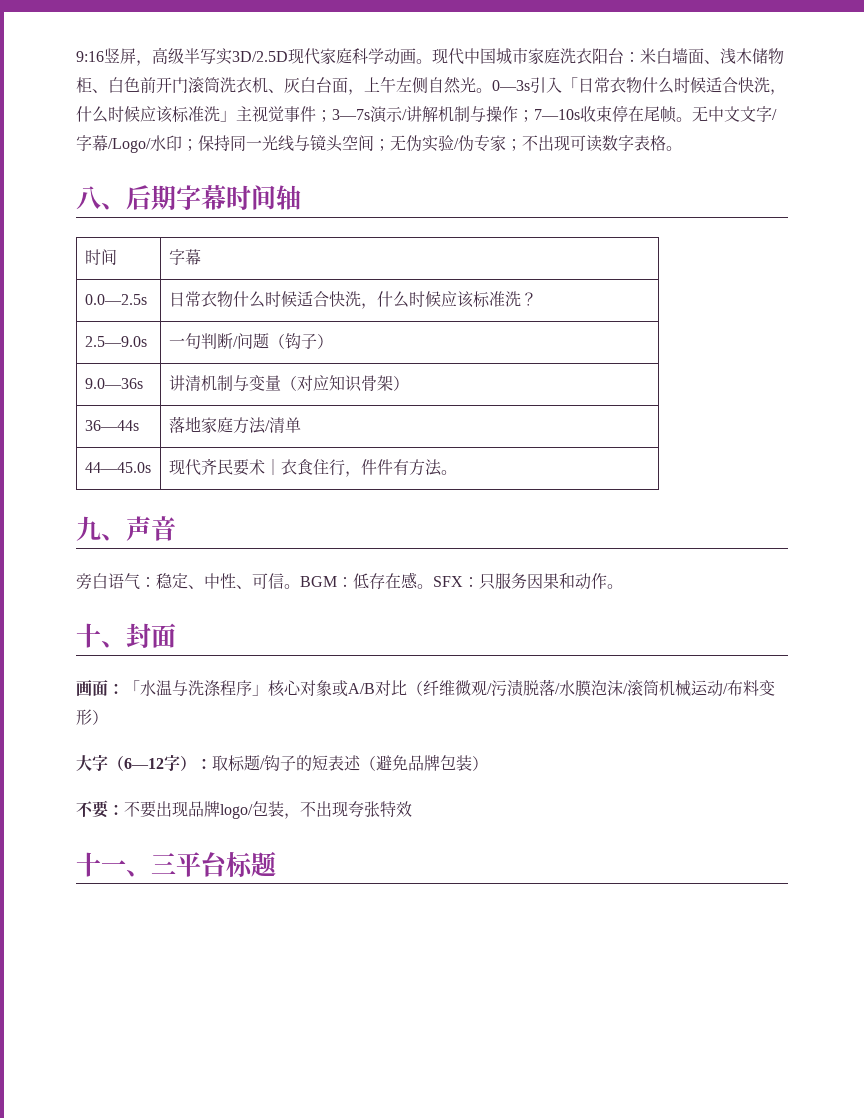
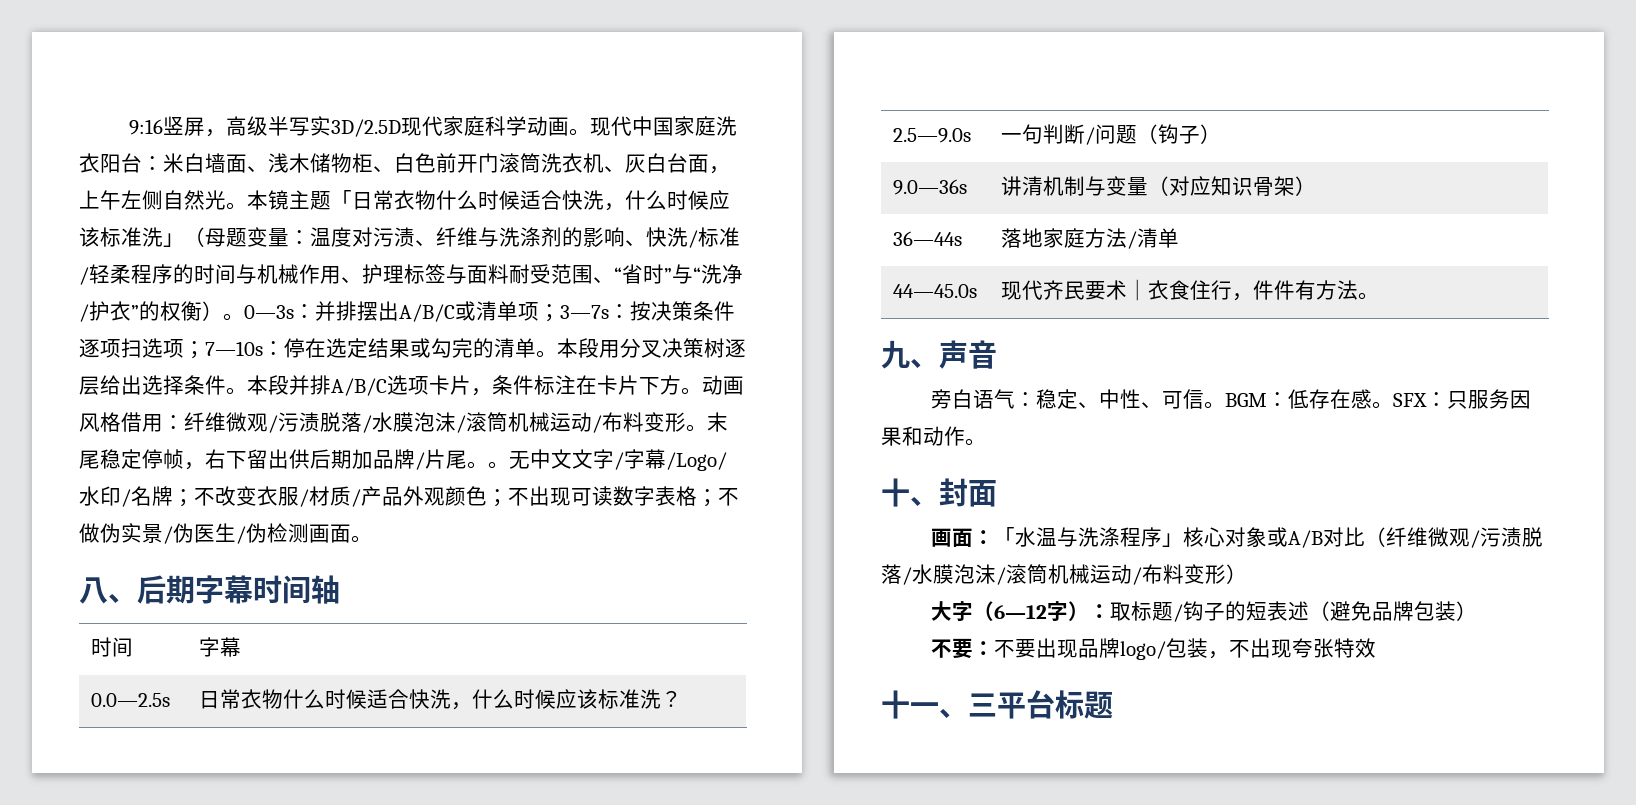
- 现代中国城市家庭洗衣阳台：米白墙面、浅木储物柜、白色前开门滚筒洗衣机、灰白台面，上午左侧自然光。
+ 现代中国家庭洗衣阳台：米白墙面、浅木储物柜、白色前开门滚筒洗衣机、灰白台面，上午左侧自然光。
- 0—3s引入「日常衣物什么时候适合快洗，什么时候应该标准洗」主视觉事件；3—7s演示/讲解机制与操作；7—10s收束停在尾帧。
+ 本镜主题「日常衣物什么时候适合快洗，什么时候应该标准洗」（母题变量：温度对污渍、纤维与洗涤剂的影响、快洗/标准/轻柔程序的时间与机械作用、护理标签与面料耐受范围、“省时”与“洗净/护衣”的权衡）。0—3s：并排摆出A/B/C或清单项；3—7s：按决策条件逐项扫选项；7—10s：停在选定结果或勾完的清单。本段用分叉决策树逐层给出选择条件。本段并排A/B/C选项卡片，条件标注在卡片下方。动画风格借用：纤维微观/污渍脱落/水膜泡沫/滚筒机械运动/布料变形。末尾稳定停帧，右下留出供后期加品牌/片尾。。
- 无中文文字/字幕/Logo/水印；保持同一光线与镜头空间；无伪实验/伪专家；不出现可读数字表格。
+ 无中文文字/字幕/Logo/水印/名牌；不改变衣服/材质/产品外观颜色；不出现可读数字表格；不做伪实景/伪医生/伪检测画面。

